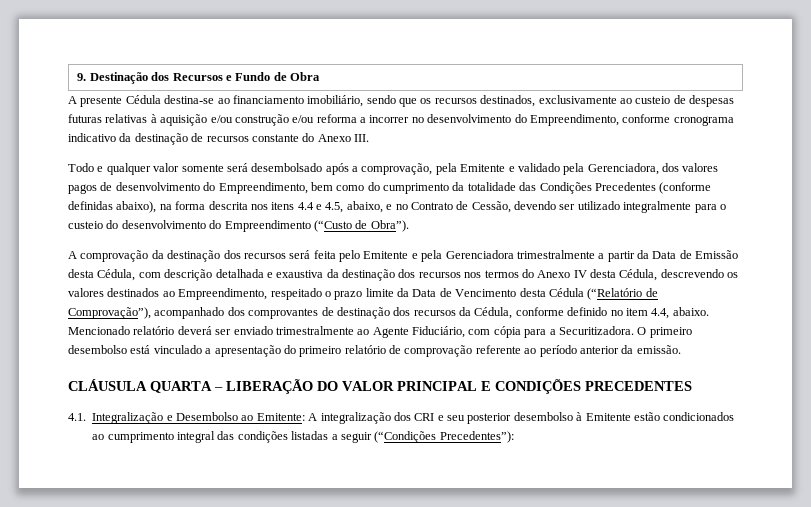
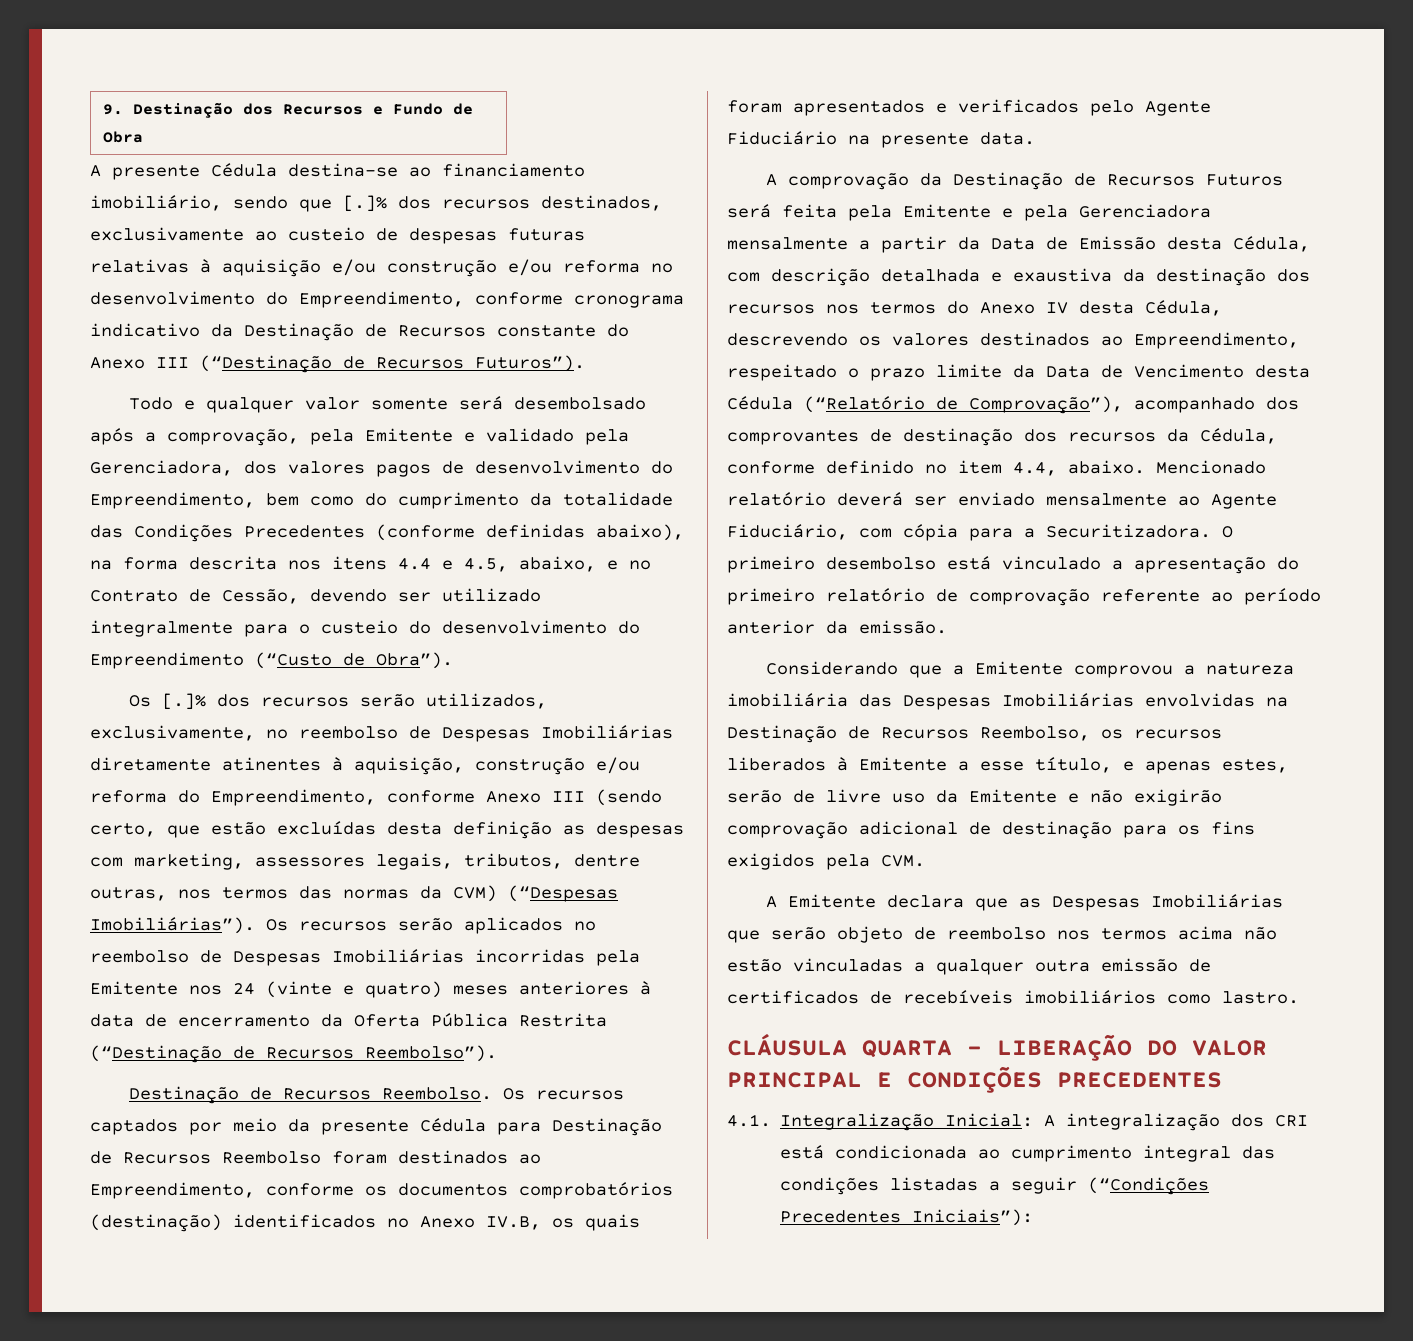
- A presente Cédula destina-se ao financiamento imobiliário, sendo que os recursos destinados, exclusivamente ao custeio de despesas futuras relativas à aquisição e/ou construção e/ou reforma a incorrer no desenvolvimento do Empreendimento, conforme cronograma indicativo da destinação de recursos constante do Anexo III.
+ A presente Cédula destina-se ao financiamento imobiliário, sendo que [.]% dos recursos destinados, exclusivamente ao custeio de despesas futuras relativas à aquisição e/ou construção e/ou reforma no desenvolvimento do Empreendimento, conforme cronograma indicativo da Destinação de Recursos constante do Anexo III (“Destinação de Recursos Futuros”).
+ Os [.]% dos recursos serão utilizados, exclusivamente, no reembolso de Despesas Imobiliárias diretamente atinentes à aquisição, construção e/ou reforma do Empreendimento, conforme Anexo III (sendo certo, que estão excluídas desta definição as despesas com marketing, assessores legais, tributos, dentre outras, nos termos das normas da CVM) (“Despesas Imobiliárias”). Os recursos serão aplicados no reembolso de Despesas Imobiliárias incorridas pela Emitente nos 24 (vinte e quatro) meses anteriores à data de encerramento da Oferta Pública Restrita (“Destinação de Recursos Reembolso”).
+ Destinação de Recursos Reembolso. Os recursos captados por meio da presente Cédula para Destinação de Recursos Reembolso foram destinados ao Empreendimento, conforme os documentos comprobatórios (destinação) identificados no Anexo IV.B, os quais foram apresentados e verificados pelo Agente Fiduciário na presente data.
- A comprovação da destinação dos recursos será feita pelo Emitente e pela Gerenciadora trimestralmente a partir da Data de Emissão desta Cédula, com descrição detalhada e exaustiva da destinação dos recursos nos termos do Anexo IV desta Cédula, descrevendo os valores destinados ao Empreendimento, respeitado o prazo limite da Data de Vencimento desta Cédula (“Relatório de Comprovação”), acompanhado dos comprovantes de destinação dos recursos da Cédula, conforme definido no item 4.4, abaixo.
+ A comprovação da Destinação de Recursos Futuros será feita pela Emitente e pela Gerenciadora mensalmente a partir da Data de Emissão desta Cédula, com descrição detalhada e exaustiva da destinação dos recursos nos termos do Anexo IV desta Cédula, descrevendo os valores destinados ao Empreendimento, respeitado o prazo limite da Data de Vencimento desta Cédula (“Relatório de Comprovação”), acompanhado dos comprovantes de destinação dos recursos da Cédula, conforme definido no item 4.4, abaixo.
- Mencionado relatório deverá ser enviado trimestralmente ao Agente Fiduciário, com cópia para a Securitizadora.
+ Mencionado relatório deverá ser enviado mensalmente ao Agente Fiduciário, com cópia para a Securitizadora.
+ Considerando que a Emitente comprovou a natureza imobiliária das Despesas Imobiliárias envolvidas na Destinação de Recursos Reembolso, os recursos liberados à Emitente a esse título, e apenas estes, serão de livre uso da Emitente e não exigirão comprovação adicional de destinação para os fins exigidos pela CVM.
+ A Emitente declara que as Despesas Imobiliárias que serão objeto de reembolso nos termos acima não estão vinculadas a qualquer outra emissão de certificados de recebíveis imobiliários como lastro.
- 4.1. Integralização e Desembolso ao Emitente: A integralização dos CRI e seu posterior desembolso à Emitente estão condicionados ao cumprimento integral das condições listadas a seguir (“Condições Precedentes”):
+ 4.1. Integralização Inicial: A integralização dos CRI está condicionada ao cumprimento integral das condições listadas a seguir (“Condições Precedentes Iniciais”):

